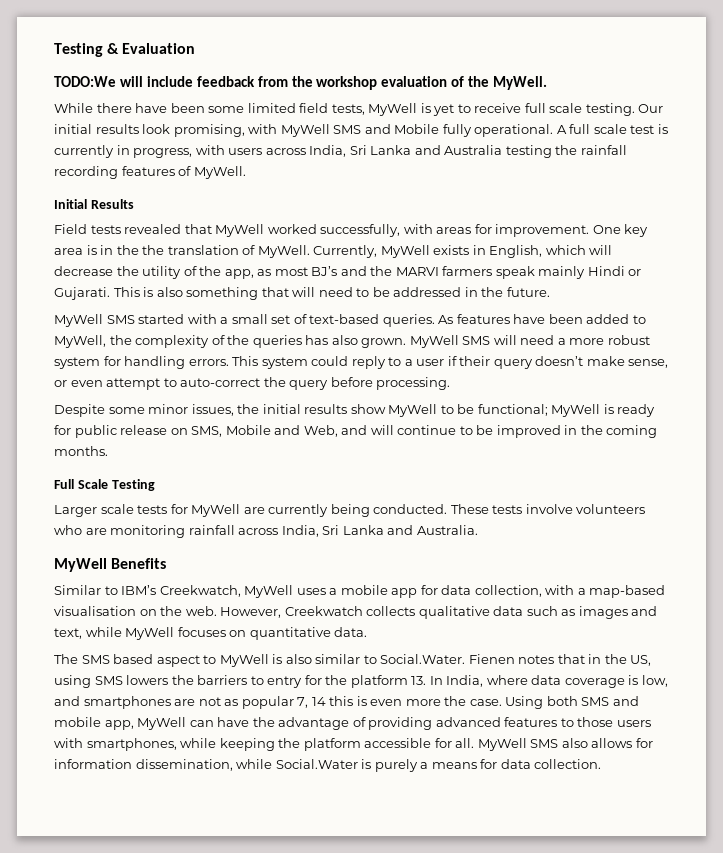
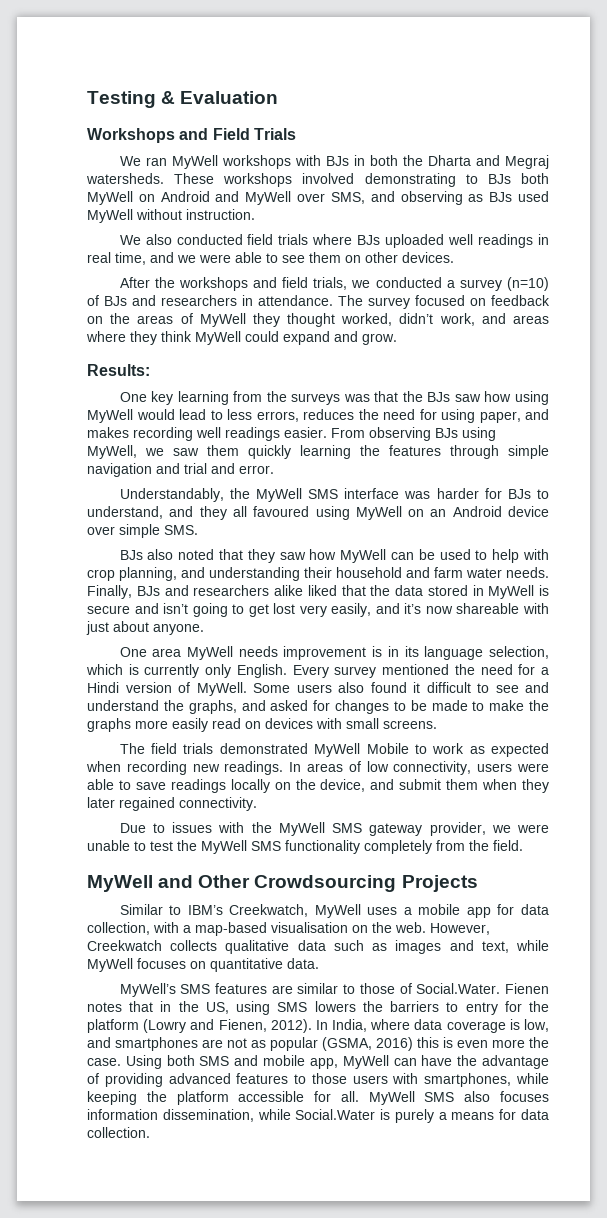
- TODO:We will include feedback from the workshop evaluation of the MyWell.
- While there have been some limited field tests, MyWell is yet to receive full scale testing. Our initial results look promising, with MyWell SMS and Mobile fully operational. A full scale test is currently in progress, with users across India, Sri Lanka and Australia testing the rainfall recording features of MyWell.
- Initial Results
- Field tests revealed that MyWell worked successfully, with areas for improvement. One key area is in the the translation of MyWell. Currently, MyWell exists in English, which will decrease the utility of the app, as most BJ’s and the MARVI farmers speak mainly Hindi or Gujarati. This is also something that will need to be addressed in the future.
- MyWell SMS started with a small set of text-based queries. As features have been added to MyWell, the complexity of the queries has also grown. MyWell SMS will need a more robust system for handling errors. This system could reply to a user if their query doesn’t make sense, or even attempt to auto-correct the query before processing.
- Despite some minor issues, the initial results show MyWell to be functional; MyWell is ready for public release on SMS, Mobile and Web, and will continue to be improved in the coming months.
- Full Scale Testing
- Larger scale tests for MyWell are currently being conducted. These tests involve volunteers who are monitoring rainfall across India, Sri Lanka and Australia.
- MyWell Benefits
+ Workshops and Field Trials
+ We ran MyWell workshops with BJs in both the Dharta and Megraj watersheds. These workshops involved demonstrating to BJs both MyWell on Android and MyWell over SMS, and observing as BJs used MyWell without instruction.
+ We also conducted field trials where BJs uploaded well readings in real time, and we were able to see them on other devices.
+ After the workshops and field trials, we conducted a survey (n=10) of BJs and researchers in attendance. The survey focused on feedback on the areas of MyWell they thought worked, didn’t work, and areas where they think MyWell could expand and grow.
+ Results:
+ One key learning from the surveys was that the BJs saw how using MyWell would lead to less errors, reduces the need for using paper, and makes recording well readings easier. From observing BJs using MyWell, we saw them quickly learning the features through simple navigation and trial and error.
+ Understandably, the MyWell SMS interface was harder for BJs to understand, and they all favoured using MyWell on an Android device over simple SMS.
+ BJs also noted that they saw how MyWell can be used to help with crop planning, and understanding their household and farm water needs. Finally, BJs and researchers alike liked that the data stored in MyWell is secure and isn’t going to get lost very easily, and it’s now shareable with just about anyone.
+ One area MyWell needs improvement is in its language selection, which is currently only English. Every survey mentioned the need for a Hindi version of MyWell. Some users also found it difficult to see and understand the graphs, and asked for changes to be made to make the graphs more easily read on devices with small screens.
+ The field trials demonstrated MyWell Mobile to work as expected when recording new readings. In areas of low connectivity, users were able to save readings locally on the device, and submit them when they later regained connectivity.
+ Due to issues with the MyWell SMS gateway provider, we were unable to test the MyWell SMS functionality completely from the field.
+ MyWell and Other Crowdsourcing Projects
- The SMS based aspect to MyWell is also similar to Social.Water. Fienen notes that in the US, using SMS lowers the barriers to entry for the platform 13. In India, where data coverage is low, and smartphones are not as popular 7, 14 this is even more the case.
+ MyWell’s SMS features are similar to those of Social.Water. Fienen notes that in the US, using SMS lowers the barriers to entry for the platform (Lowry and Fienen, 2012). In India, where data coverage is low, and smartphones are not as popular (GSMA, 2016) this is even more the case.
- MyWell SMS also allows for information dissemination, while Social.Water is purely a means for data collection.
+ MyWell SMS also focuses information dissemination, while Social.Water is purely a means for data collection.

